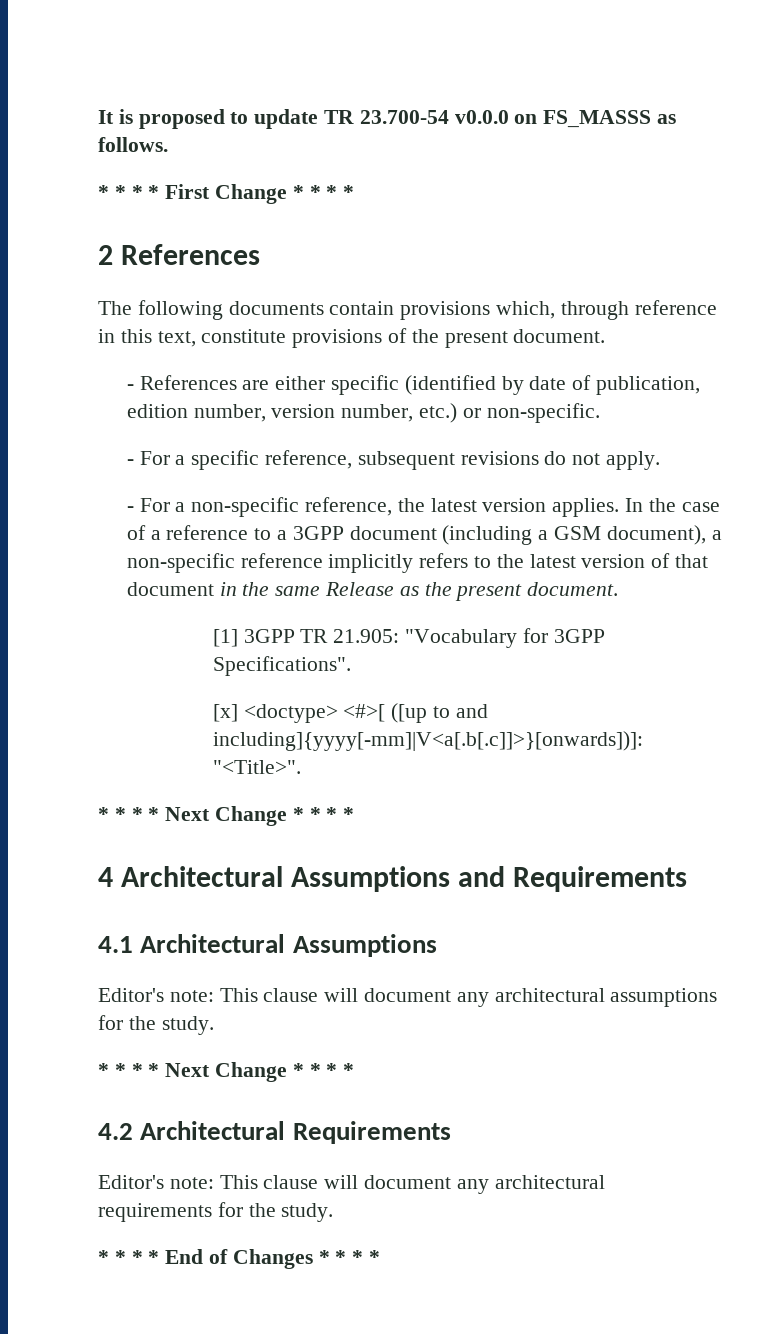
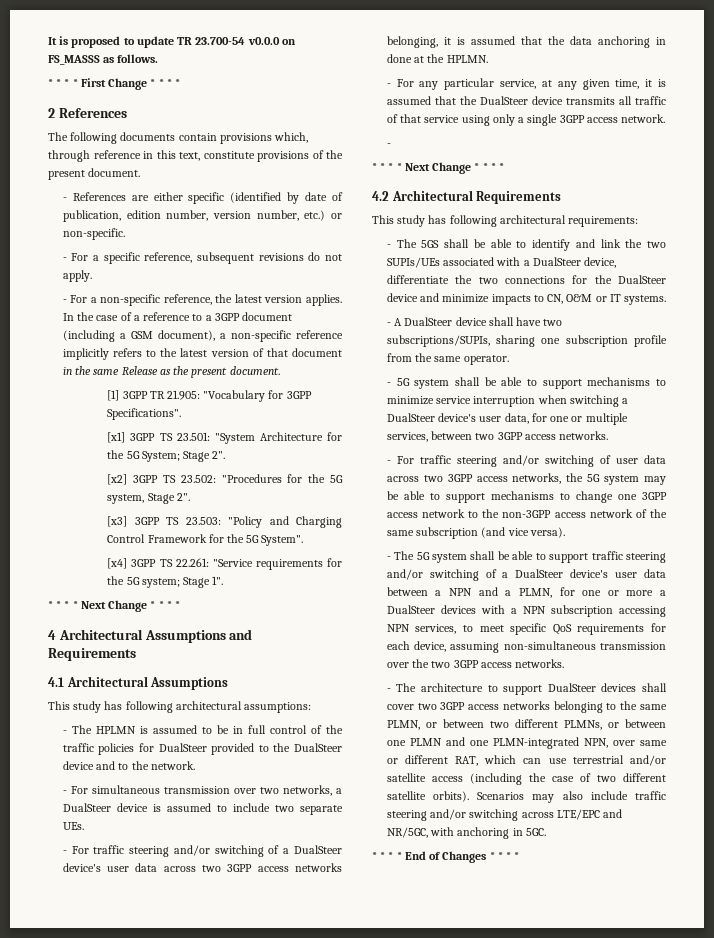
- [x] <doctype> <#>[ ([up to and including]{yyyy[-mm]|V<a[.b[.c]]>}[onwards])]: "<Title>".
+ [x1] 3GPP TS 23.501: "System Architecture for the 5G System; Stage 2".
+ [x2] 3GPP TS 23.502: "Procedures for the 5G system, Stage 2".
+ [x3] 3GPP TS 23.503: "Policy and Charging Control Framework for the 5G System".
+ [x4] 3GPP TS 22.261: "Service requirements for the 5G system; Stage 1".
- Editor's note: This clause will document any architectural assumptions for the study.
+ This study has following architectural assumptions:
+ - The HPLMN is assumed to be in full control of the traffic policies for DualSteer provided to the DualSteer device and to the network.
+ - For simultaneous transmission over two networks, a DualSteer device is assumed to include two separate UEs.
+ - For traffic steering and/or switching of a DualSteer device's user data across two 3GPP access networks belonging, it is assumed that the data anchoring in done at the HPLMN.
+ - For any particular service, at any given time, it is assumed that the DualSteer device transmits all traffic of that service using only a single 3GPP access network.
+ -
- Editor's note: This clause will document any architectural requirements for the study.
+ This study has following architectural requirements:
+ - The 5GS shall be able to identify and link the two SUPIs/UEs associated with a DualSteer device, differentiate the two connections for the DualSteer device and minimize impacts to CN, O&M or IT systems.
+ - A DualSteer device shall have two subscriptions/SUPIs, sharing one subscription profile from the same operator.
+ - 5G system shall be able to support mechanisms to minimize service interruption when switching a DualSteer device's user data, for one or multiple services, between two 3GPP access networks.
+ - For traffic steering and/or switching of user data across two 3GPP access networks, the 5G system may be able to support mechanisms to change one 3GPP access network to the non-3GPP access network of the same subscription (and vice versa).
+ - The 5G system shall be able to support traffic steering and/or switching of a DualSteer device's user data between a NPN and a PLMN, for one or more a DualSteer devices with a NPN subscription accessing NPN services, to meet specific QoS requirements for each device, assuming non-simultaneous transmission over the two 3GPP access networks.
+ - The architecture to support DualSteer devices shall cover two 3GPP access networks belonging to the same PLMN, or between two different PLMNs, or between one PLMN and one PLMN-integrated NPN, over same or different RAT, which can use terrestrial and/or satellite access (including the case of two different satellite orbits). Scenarios may also include traffic steering and/or switching across LTE/EPC and NR/5GC, with anchoring in 5GC.

